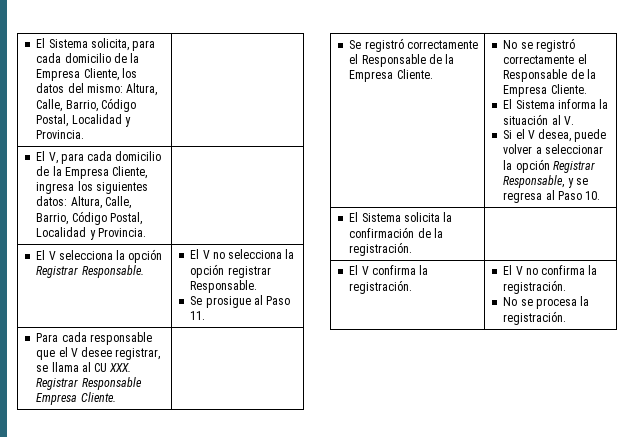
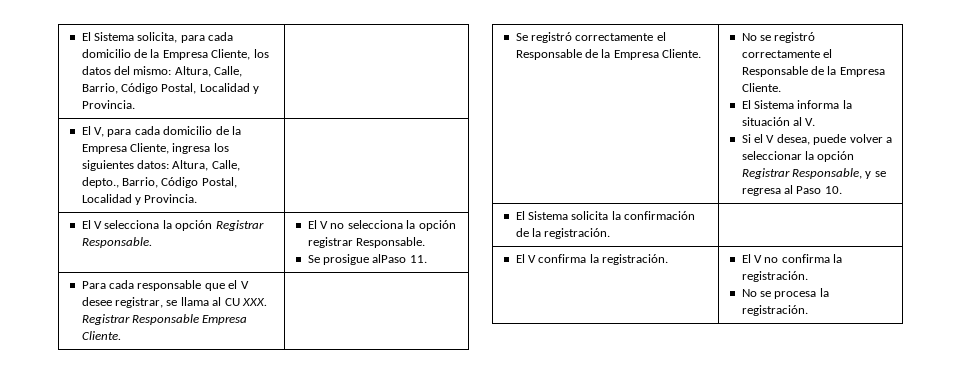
- El V, para cada domicilio de la Empresa Cliente, ingresa los siguientes datos: Altura, Calle, Barrio, Código Postal, Localidad y Provincia. |
+ El V, para cada domicilio de la Empresa Cliente, ingresa los siguientes datos: Altura, Calle, depto., Barrio, Código Postal, Localidad y Provincia. |
  El V selecciona la opción Registrar Responsable. | El V no selecciona la opción registrar Responsable.
- Se prosigue al Paso 11.
+ Se prosigue alPaso 11.

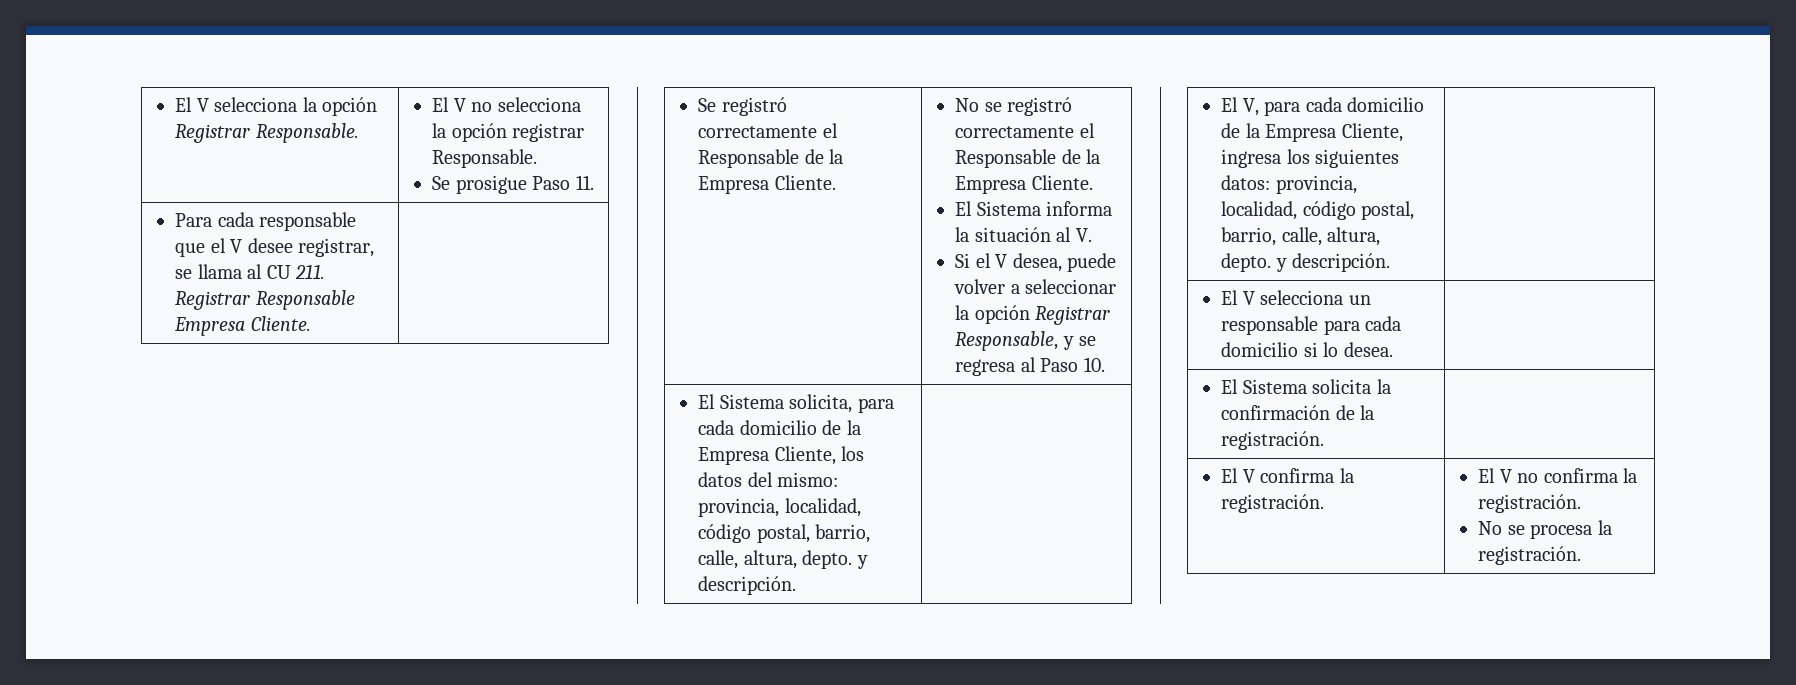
- El Sistema solicita, para cada domicilio de la Empresa Cliente, los datos del mismo: Altura, Calle, Barrio, Código Postal, Localidad y Provincia. |
- El V, para cada domicilio de la Empresa Cliente, ingresa los siguientes datos: Altura, Calle, depto., Barrio, Código Postal, Localidad y Provincia. |
  El V selecciona la opción Registrar Responsable. | El V no selecciona la opción registrar Responsable.
- Se prosigue alPaso 11.
+ Se prosigue Paso 11.
- Para cada responsable que el V desee registrar, se llama al CU XXX. Registrar Responsable Empresa Cliente. |
+ Para cada responsable que el V desee registrar, se llama al CU 211. Registrar Responsable Empresa Cliente. |
+ El Sistema solicita, para cada domicilio de la Empresa Cliente, los datos del mismo: provincia, localidad, código postal, barrio, calle, altura, depto. y descripción. |
+ El V, para cada domicilio de la Empresa Cliente, ingresa los siguientes datos: provincia, localidad, código postal, barrio, calle, altura, depto. y descripción. |
+ El V selecciona un responsable para cada domicilio si lo desea. |

